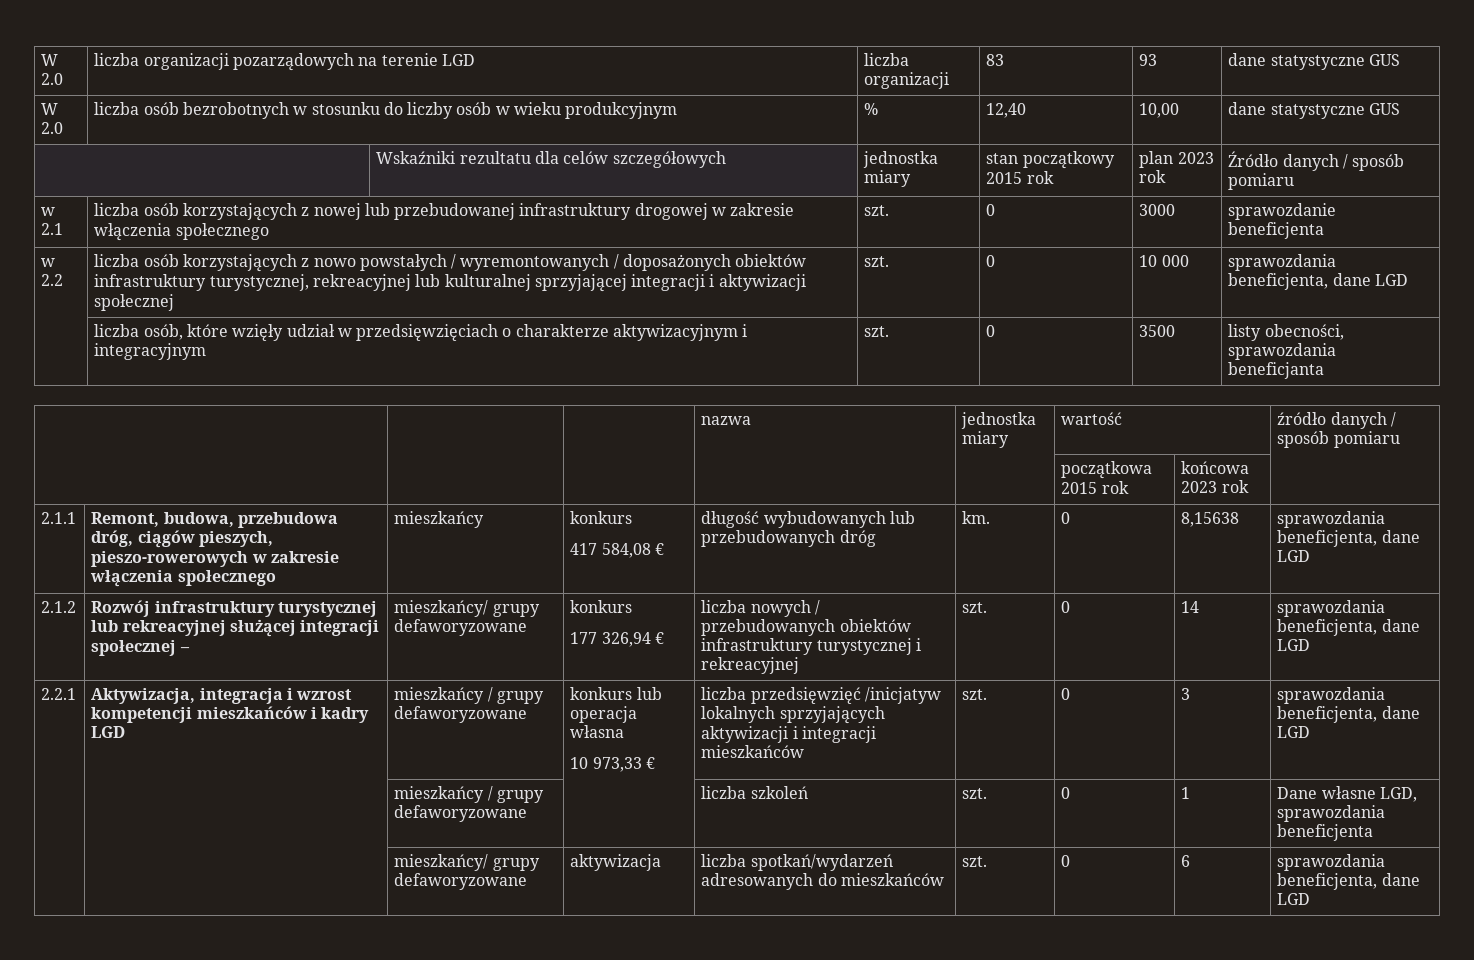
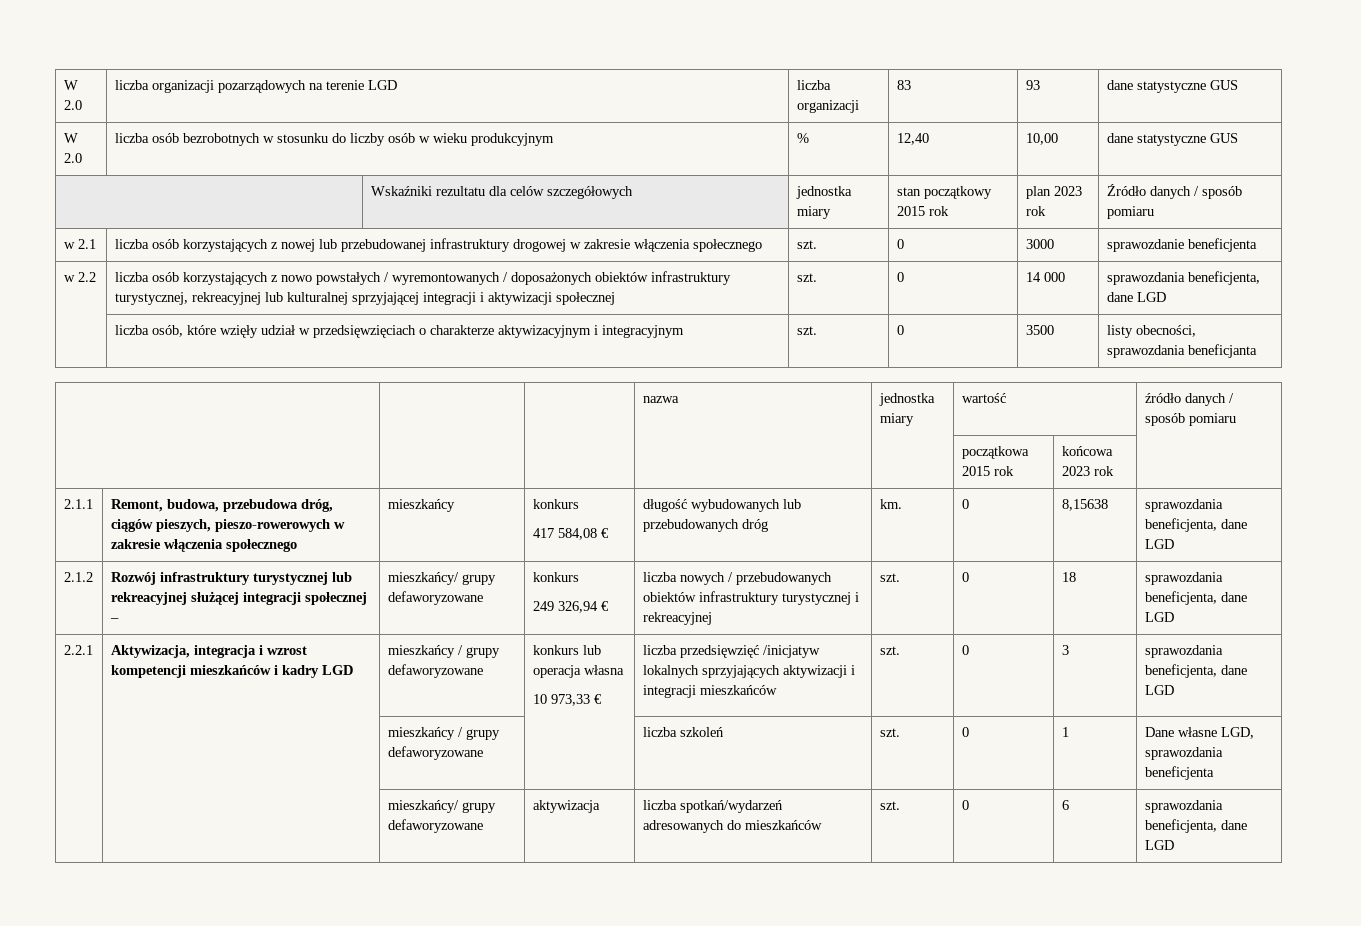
- w 2.2 | liczba osób korzystających z nowo powstałych / wyremontowanych / doposażonych obiektów infrastruktury turystycznej, rekreacyjnej lub kulturalnej sprzyjającej integracji i aktywizacji społecznej | szt. | 0 | 10 000 | sprawozdania beneficjenta, dane LGD
+ w 2.2 | liczba osób korzystających z nowo powstałych / wyremontowanych / doposażonych obiektów infrastruktury turystycznej, rekreacyjnej lub kulturalnej sprzyjającej integracji i aktywizacji społecznej | szt. | 0 | 14 000 | sprawozdania beneficjenta, dane LGD
  2.1.2 | Rozwój infrastruktury turystycznej lub rekreacyjnej służącej integracji społecznej – | mieszkańcy/ grupy defaworyzowane | konkurs
- 177 326,94 € | liczba nowych / przebudowanych obiektów infrastruktury turystycznej i rekreacyjnej | szt. | 0 | 14 | sprawozdania beneficjenta, dane LGD
+ 249 326,94 € | liczba nowych / przebudowanych obiektów infrastruktury turystycznej i rekreacyjnej | szt. | 0 | 18 | sprawozdania beneficjenta, dane LGD

